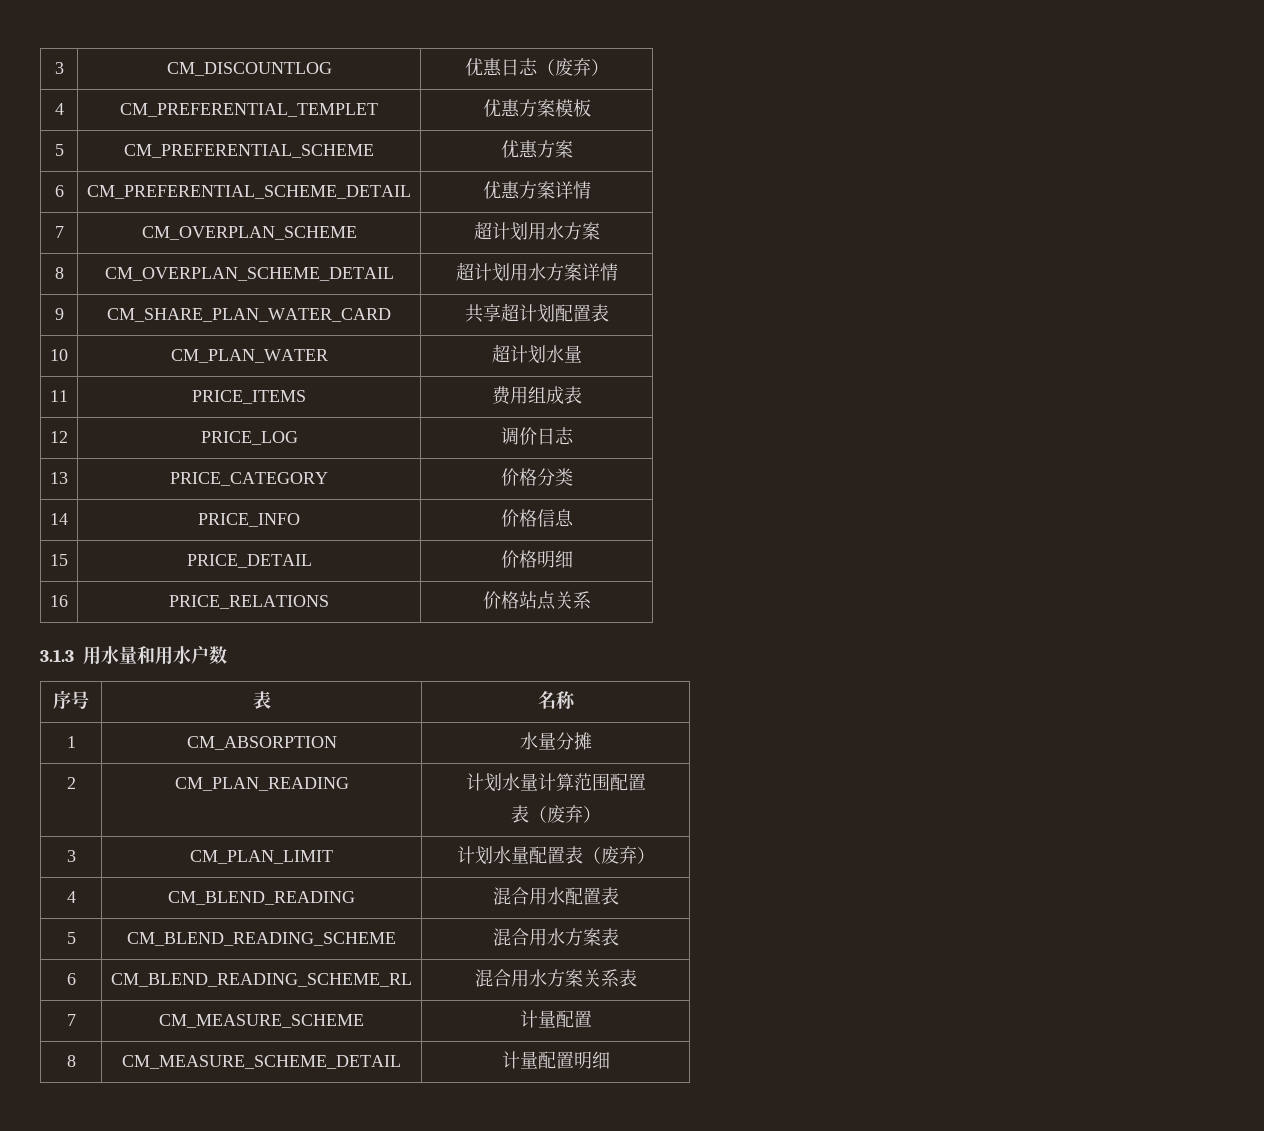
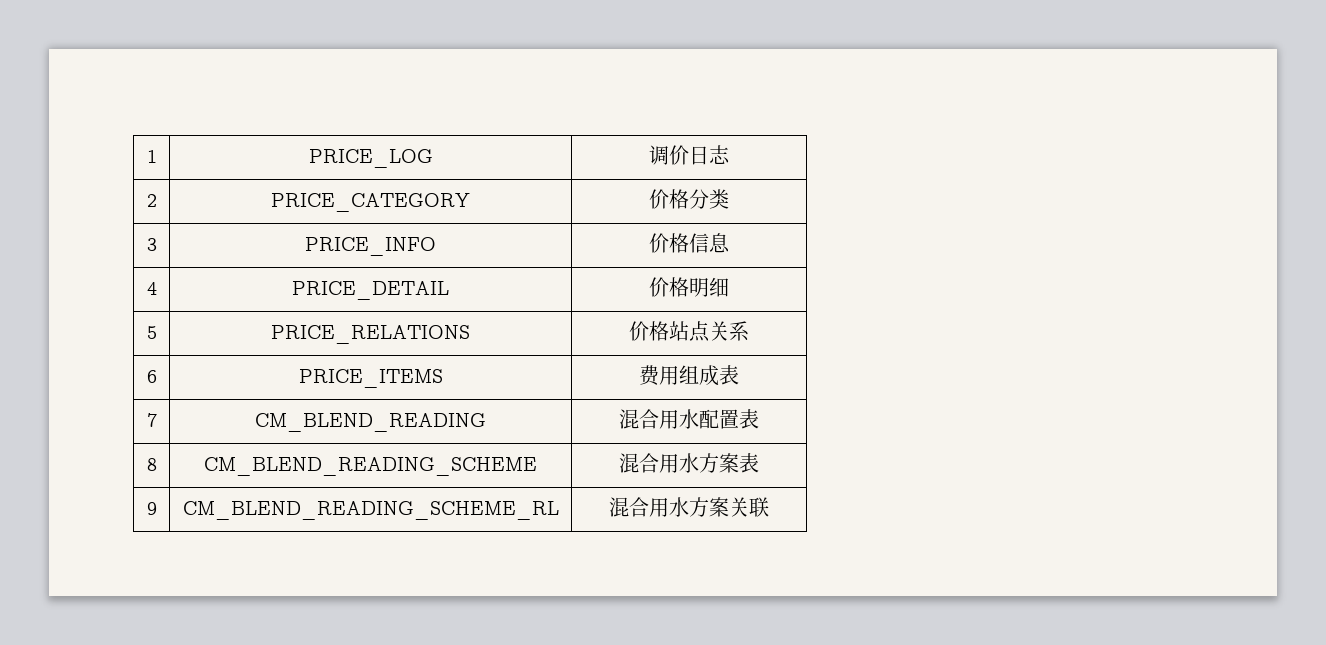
- 3 | CM_DISCOUNTLOG | 优惠日志（废弃）
- 4 | CM_PREFERENTIAL_TEMPLET | 优惠方案模板
- 5 | CM_PREFERENTIAL_SCHEME | 优惠方案
- 6 | CM_PREFERENTIAL_SCHEME_DETAIL | 优惠方案详情
- 7 | CM_OVERPLAN_SCHEME | 超计划用水方案
- 8 | CM_OVERPLAN_SCHEME_DETAIL | 超计划用水方案详情
- 9 | CM_SHARE_PLAN_WATER_CARD | 共享超计划配置表
- 10 | CM_PLAN_WATER | 超计划水量
- 11 | PRICE_ITEMS | 费用组成表
- 12 | PRICE_LOG | 调价日志
- 13 | PRICE_CATEGORY | 价格分类
- 14 | PRICE_INFO | 价格信息
- 15 | PRICE_DETAIL | 价格明细
- 16 | PRICE_RELATIONS | 价格站点关系
- 3.1.3用水量和用水户数
- 序号 | 表 | 名称
- 1 | CM_ABSORPTION | 水量分摊
- 2 | CM_PLAN_READING | 计划水量计算范围配置
- 表（废弃）
- 3 | CM_PLAN_LIMIT | 计划水量配置表（废弃）
- 4 | CM_BLEND_READING | 混合用水配置表
+ 1 | PRICE_LOG | 调价日志
+ 2 | PRICE_CATEGORY | 价格分类
+ 3 | PRICE_INFO | 价格信息
+ 4 | PRICE_DETAIL | 价格明细
+ 5 | PRICE_RELATIONS | 价格站点关系
+ 6 | PRICE_ITEMS | 费用组成表
+ 7 | CM_BLEND_READING | 混合用水配置表
- 5 | CM_BLEND_READING_SCHEME | 混合用水方案表
+ 8 | CM_BLEND_READING_SCHEME | 混合用水方案表
- 6 | CM_BLEND_READING_SCHEME_RL | 混合用水方案关系表
- 7 | CM_MEASURE_SCHEME | 计量配置
- 8 | CM_MEASURE_SCHEME_DETAIL | 计量配置明细
+ 9 | CM_BLEND_READING_SCHEME_RL | 混合用水方案关联

